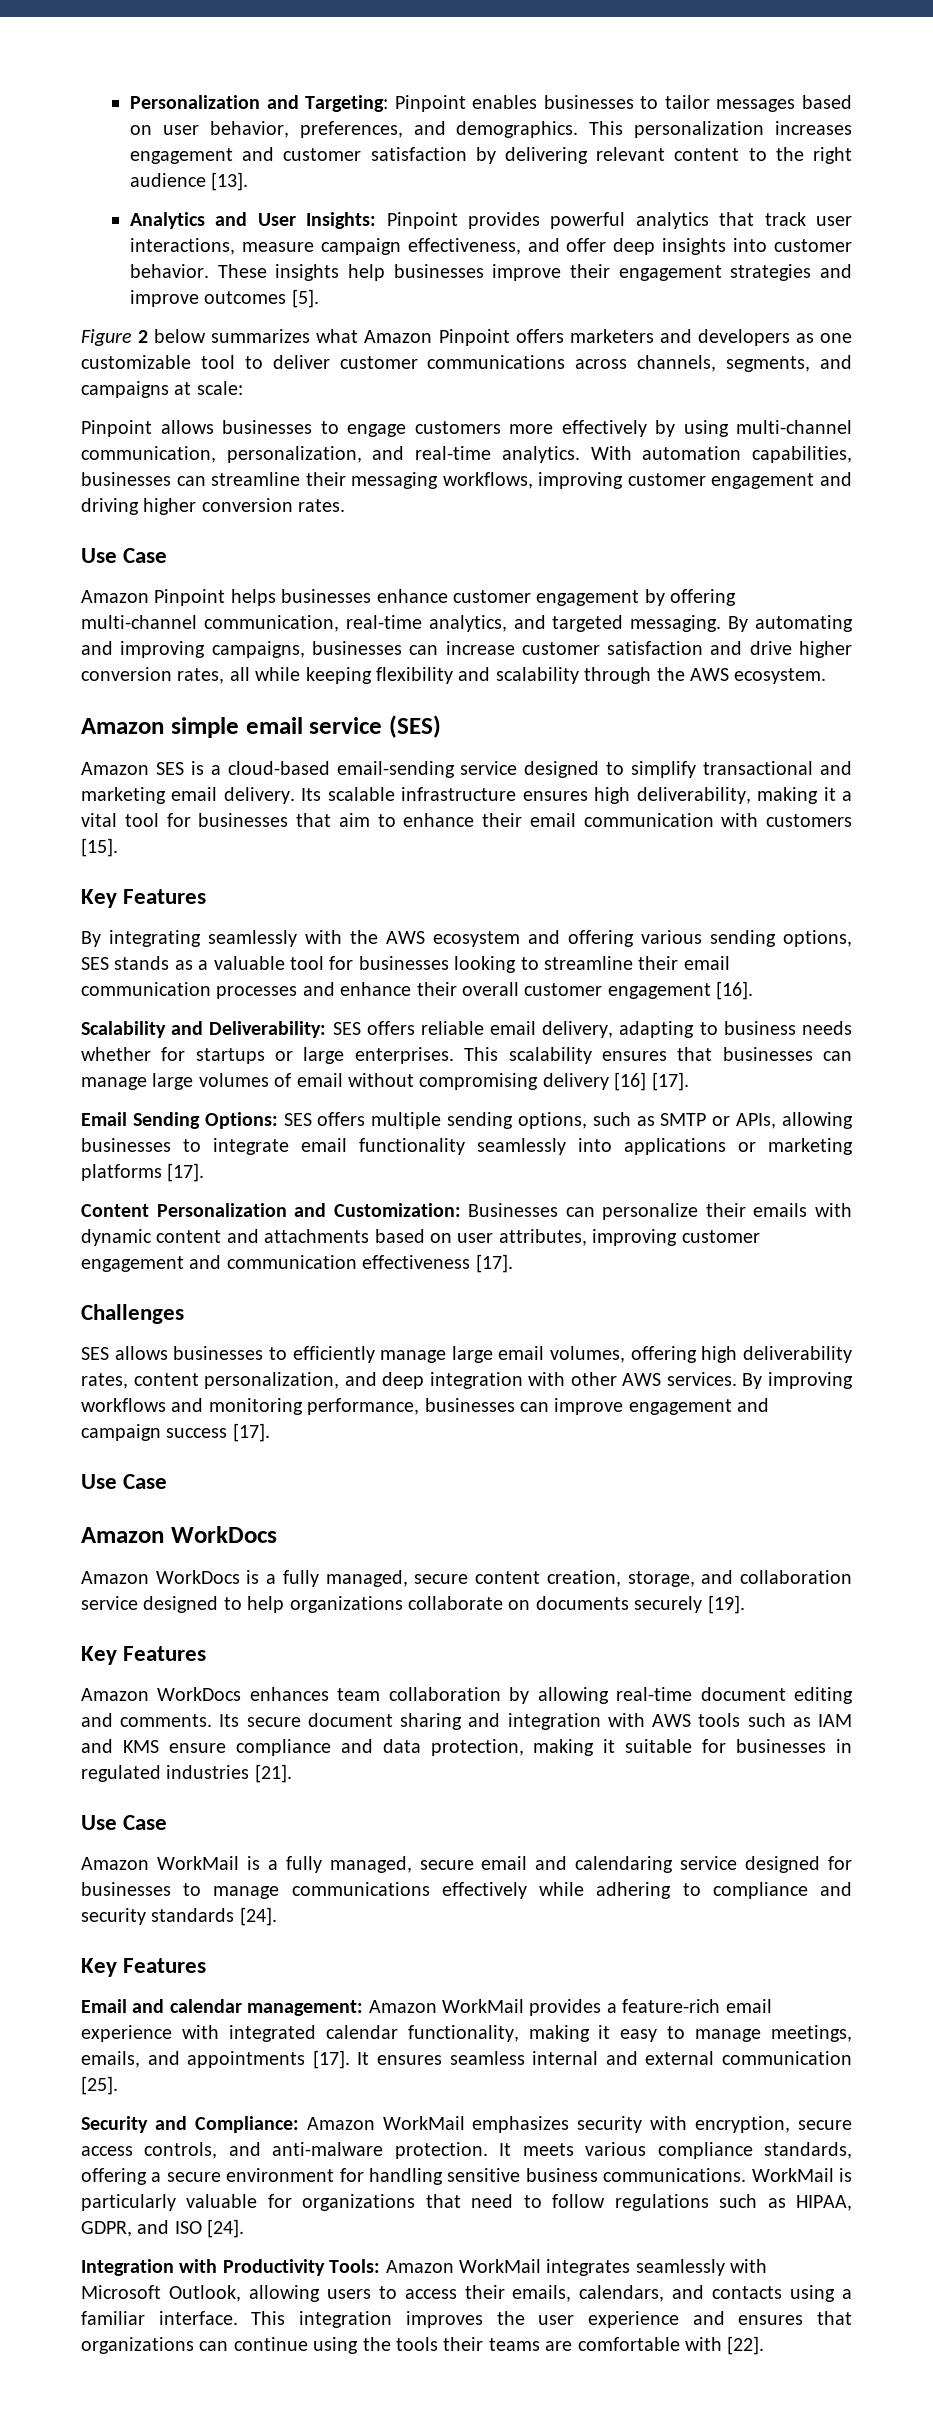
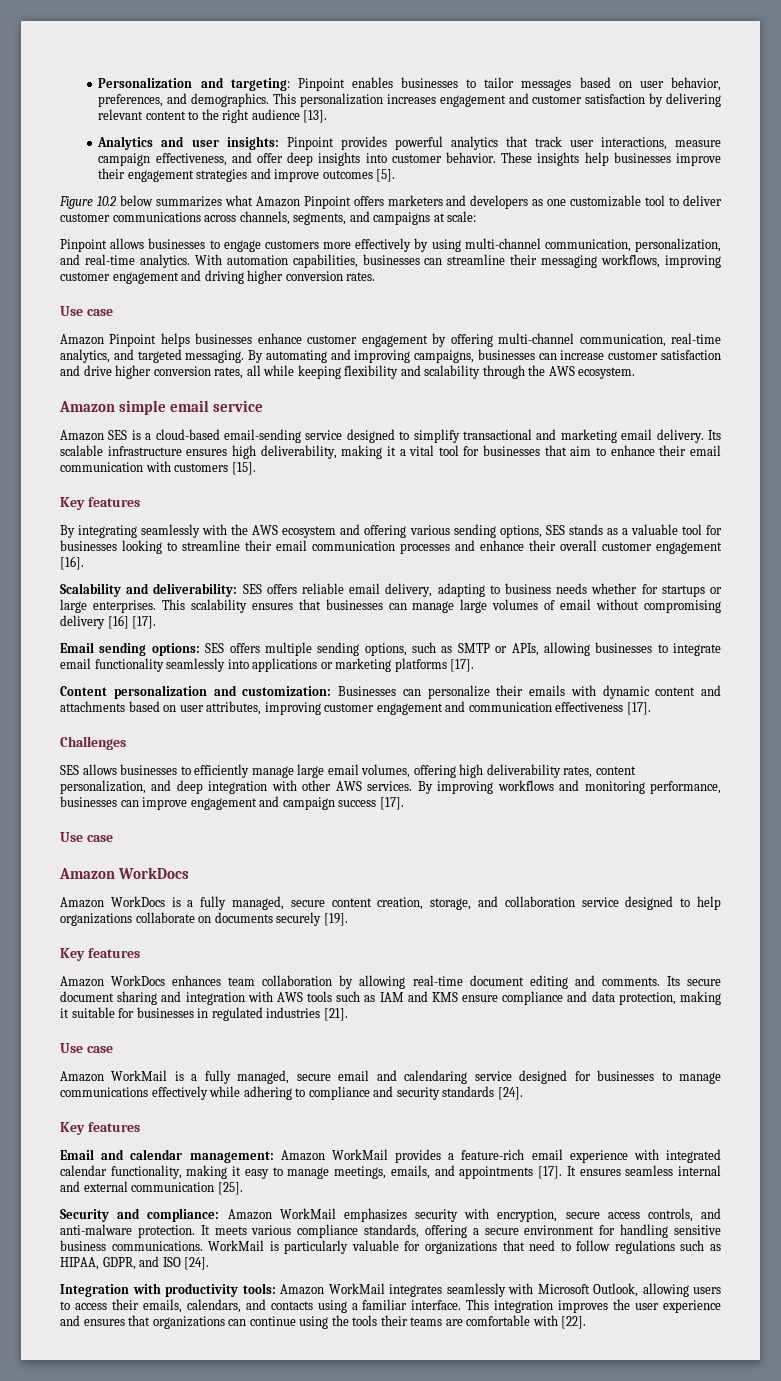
- Personalization and Targeting: Pinpoint enables businesses to tailor messages based on user behavior, preferences, and demographics.
+ Personalization and targeting: Pinpoint enables businesses to tailor messages based on user behavior, preferences, and demographics.
- Analytics and User Insights: Pinpoint provides powerful analytics that track user interactions, measure campaign effectiveness, and offer deep insights into customer behavior.
+ Analytics and user insights: Pinpoint provides powerful analytics that track user interactions, measure campaign effectiveness, and offer deep insights into customer behavior.
- Figure 2 below summarizes what Amazon Pinpoint offers marketers and developers as one customizable tool to deliver customer communications across channels, segments, and campaigns at scale:
+ Figure 10.2 below summarizes what Amazon Pinpoint offers marketers and developers as one customizable tool to deliver customer communications across channels, segments, and campaigns at scale:
  With automation capabilities, businesses can streamline their messaging workflows, improving customer engagement and driving higher conversion rates.
- Use Case
+ Use case
- Amazon simple email service (SES)
+ Amazon simple email service
  Its scalable infrastructure ensures high deliverability, making it a vital tool for businesses that aim to enhance their email communication with customers [15].
- Key Features
+ Key features
- Scalability and Deliverability: SES offers reliable email delivery, adapting to business needs whether for startups or large enterprises.
+ Scalability and deliverability: SES offers reliable email delivery, adapting to business needs whether for startups or large enterprises.
- Email Sending Options: SES offers multiple sending options, such as SMTP or APIs, allowing businesses to integrate email functionality seamlessly into applications or marketing platforms [17].
+ Email sending options: SES offers multiple sending options, such as SMTP or APIs, allowing businesses to integrate email functionality seamlessly into applications or marketing platforms [17].
- Content Personalization and Customization: Businesses can personalize their emails with dynamic content and attachments based on user attributes, improving customer engagement and communication effectiveness [17].
+ Content personalization and customization: Businesses can personalize their emails with dynamic content and attachments based on user attributes, improving customer engagement and communication effectiveness [17].
  By improving workflows and monitoring performance, businesses can improve engagement and campaign success [17].
- Use Case
+ Use case
  Amazon WorkDocs is a fully managed, secure content creation, storage, and collaboration service designed to help organizations collaborate on documents securely [19].
- Key Features
+ Key features
  Its secure document sharing and integration with AWS tools such as IAM and KMS ensure compliance and data protection, making it suitable for businesses in regulated industries [21].
- Use Case
+ Use case
  Amazon WorkMail is a fully managed, secure email and calendaring service designed for businesses to manage communications effectively while adhering to compliance and security standards [24].
- Key Features
+ Key features
- Security and Compliance: Amazon WorkMail emphasizes security with encryption, secure access controls, and anti-malware protection.
+ Security and compliance: Amazon WorkMail emphasizes security with encryption, secure access controls, and anti-malware protection.
- Integration with Productivity Tools: Amazon WorkMail integrates seamlessly with Microsoft Outlook, allowing users to access their emails, calendars, and contacts using a familiar interface.
+ Integration with productivity tools: Amazon WorkMail integrates seamlessly with Microsoft Outlook, allowing users to access their emails, calendars, and contacts using a familiar interface.

